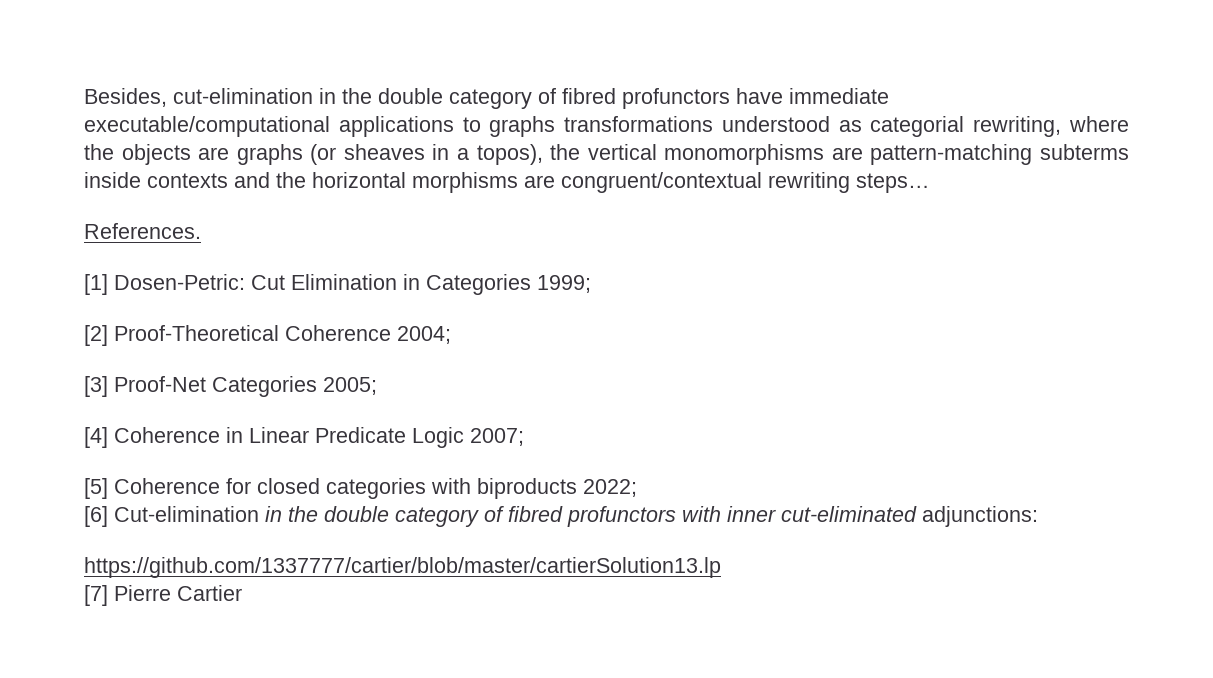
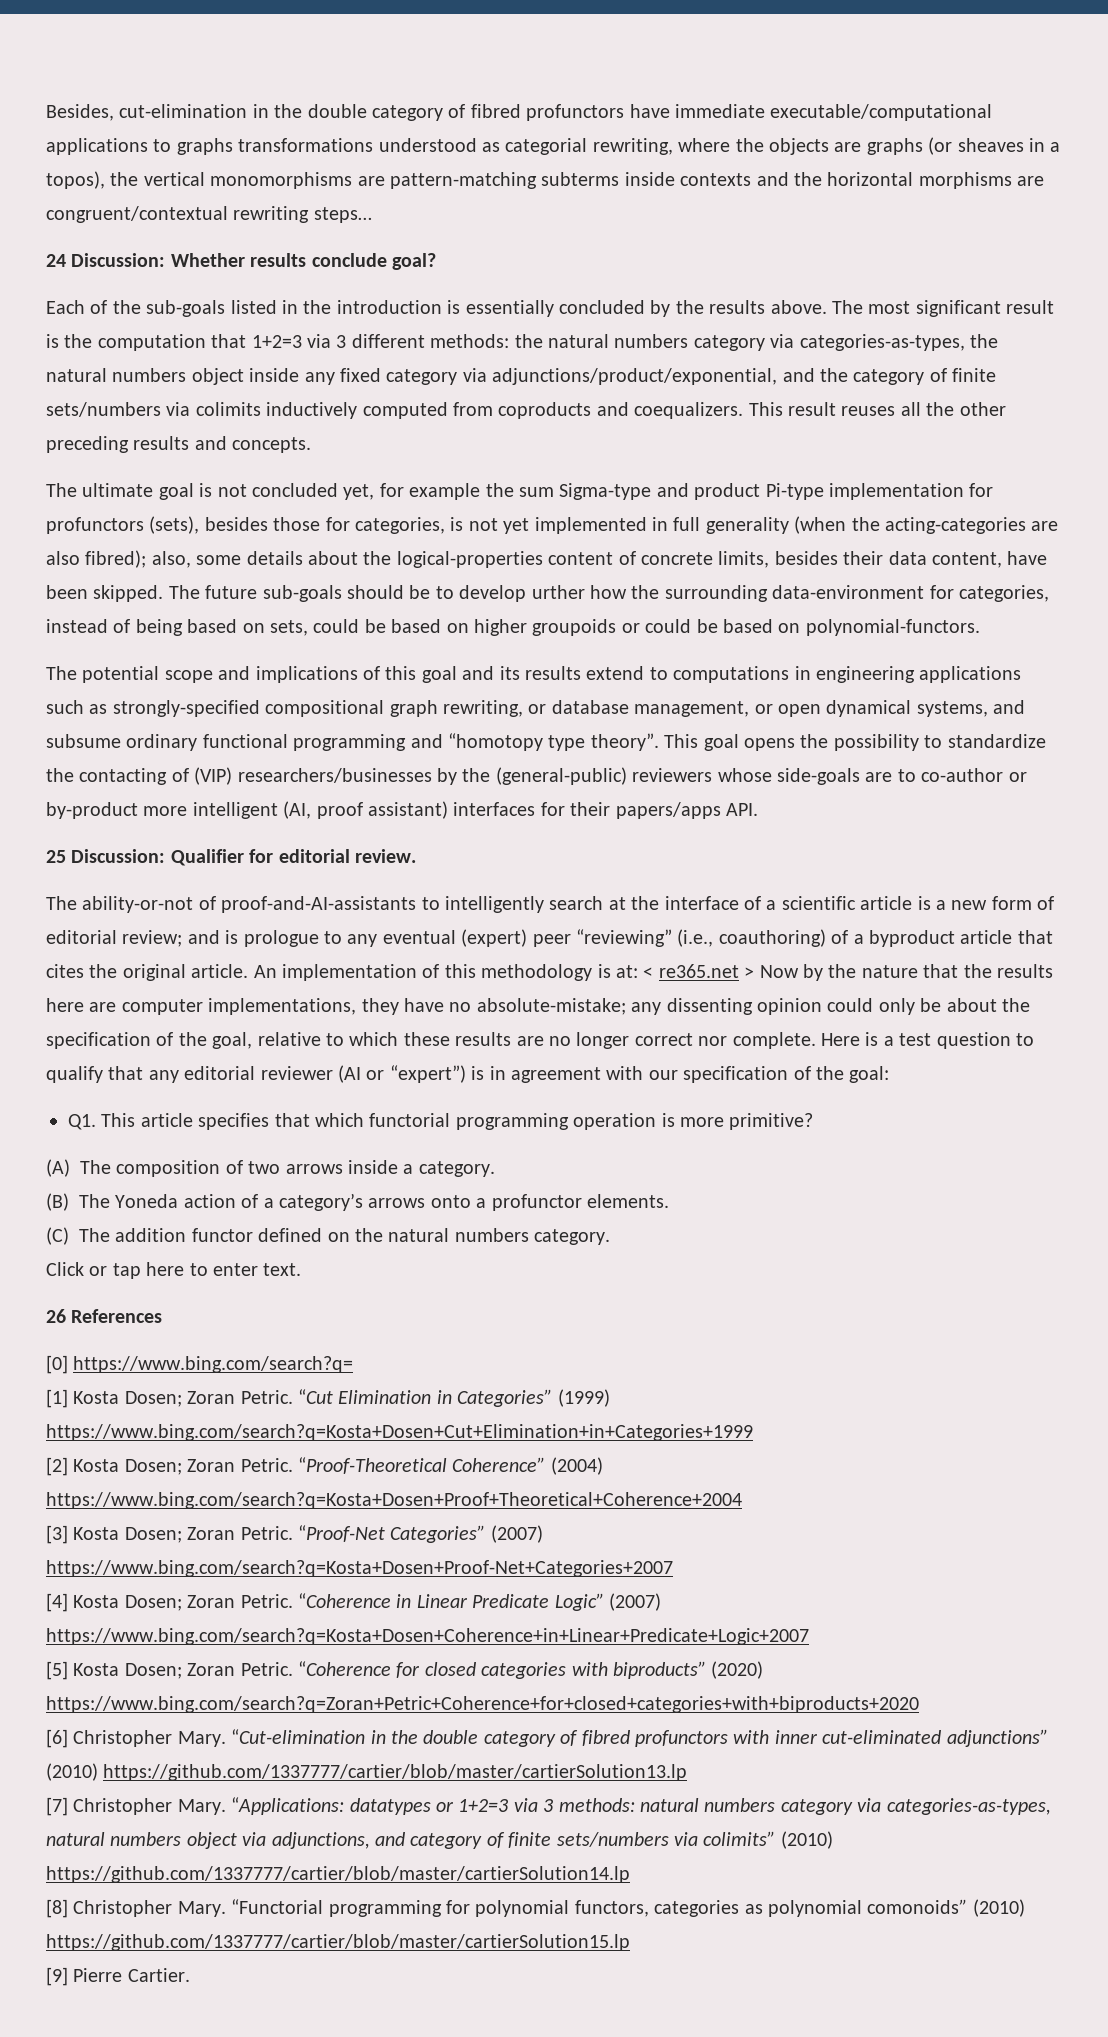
- References.
- [1] Dosen-Petric: Cut Elimination in Categories 1999;
- [2] Proof-Theoretical Coherence 2004;
- [3] Proof-Net Categories 2005;
- [4] Coherence in Linear Predicate Logic 2007;
- [5] Coherence for closed categories with biproducts 2022;
- [6] Cut-elimination in the double category of fibred profunctors with inner cut-eliminated adjunctions:
- https://github.com/1337777/cartier/blob/master/cartierSolution13.lp
+ 24 Discussion: Whether results conclude goal?
+ Each of the sub-goals listed in the introduction is essentially concluded by the results above. The most significant result is the computation that 1+2=3 via 3 different methods: the natural numbers category via categories-as-types, the natural numbers object inside any fixed category via adjunctions/product/exponential, and the category of finite sets/numbers via colimits inductively computed from coproducts and coequalizers. This result reuses all the other preceding results and concepts.
+ The ultimate goal is not concluded yet, for example the sum Sigma-type and product Pi-type implementation for profunctors (sets), besides those for categories, is not yet implemented in full generality (when the acting-categories are also fibred); also, some details about the logical-properties content of concrete limits, besides their data content, have been skipped. The future sub-goals should be to develop urther how the surrounding data-environment for categories, instead of being based on sets, could be based on higher groupoids or could be based on polynomial-functors.
+ The potential scope and implications of this goal and its results extend to computations in engineering applications such as strongly-specified compositional graph rewriting, or database management, or open dynamical systems, and subsume ordinary functional programming and “homotopy type theory”. This goal opens the possibility to standardize the contacting of (VIP) researchers/businesses by the (general-public) reviewers whose side-goals are to co-author or by-product more intelligent (AI, proof assistant) interfaces for their papers/apps API.
+ 25 Discussion: Qualifier for editorial review.
+ The ability-or-not of proof-and-AI-assistants to intelligently search at the interface of a scientific article is a new form of editorial review; and is prologue to any eventual (expert) peer “reviewing” (i.e., coauthoring) of a byproduct article that cites the original article. An implementation of this methodology is at: < re365.net > Now by the nature that the results here are computer implementations, they have no absolute-mistake; any dissenting opinion could only be about the specification of the goal, relative to which these results are no longer correct nor complete. Here is a test question to qualify that any editorial reviewer (AI or “expert”) is in agreement with our specification of the goal:
+ Q1. This article specifies that which functorial programming operation is more primitive?
+ (A) The composition of two arrows inside a category.
+ (B) The Yoneda action of a category’s arrows onto a profunctor elements.
+ (C) The addition functor defined on the natural numbers category.
+ Click or tap here to enter text.
+ 26 References
+ [0] https://www.bing.com/search?q=
+ [1] Kosta Dosen; Zoran Petric. “Cut Elimination in Categories” (1999) https://www.bing.com/search?q=Kosta+Dosen+Cut+Elimination+in+Categories+1999
+ [2] Kosta Dosen; Zoran Petric. “Proof-Theoretical Coherence” (2004) https://www.bing.com/search?q=Kosta+Dosen+Proof+Theoretical+Coherence+2004
+ [3] Kosta Dosen; Zoran Petric. “Proof-Net Categories” (2007) https://www.bing.com/search?q=Kosta+Dosen+Proof-Net+Categories+2007
+ [4] Kosta Dosen; Zoran Petric. “Coherence in Linear Predicate Logic” (2007) https://www.bing.com/search?q=Kosta+Dosen+Coherence+in+Linear+Predicate+Logic+2007
+ [5] Kosta Dosen; Zoran Petric. “Coherence for closed categories with biproducts” (2020) https://www.bing.com/search?q=Zoran+Petric+Coherence+for+closed+categories+with+biproducts+2020
+ [6] Christopher Mary. “Cut-elimination in the double category of fibred profunctors with inner cut-eliminated adjunctions” (2010) https://github.com/1337777/cartier/blob/master/cartierSolution13.lp
- [7] Pierre Cartier
+ [7] Christopher Mary. “Applications: datatypes or 1+2=3 via 3 methods: natural numbers category via categories-as-types, natural numbers object via adjunctions, and category of finite sets/numbers via colimits” (2010) https://github.com/1337777/cartier/blob/master/cartierSolution14.lp
+ [8] Christopher Mary. “Functorial programming for polynomial functors, categories as polynomial comonoids” (2010) https://github.com/1337777/cartier/blob/master/cartierSolution15.lp
+ [9] Pierre Cartier.

